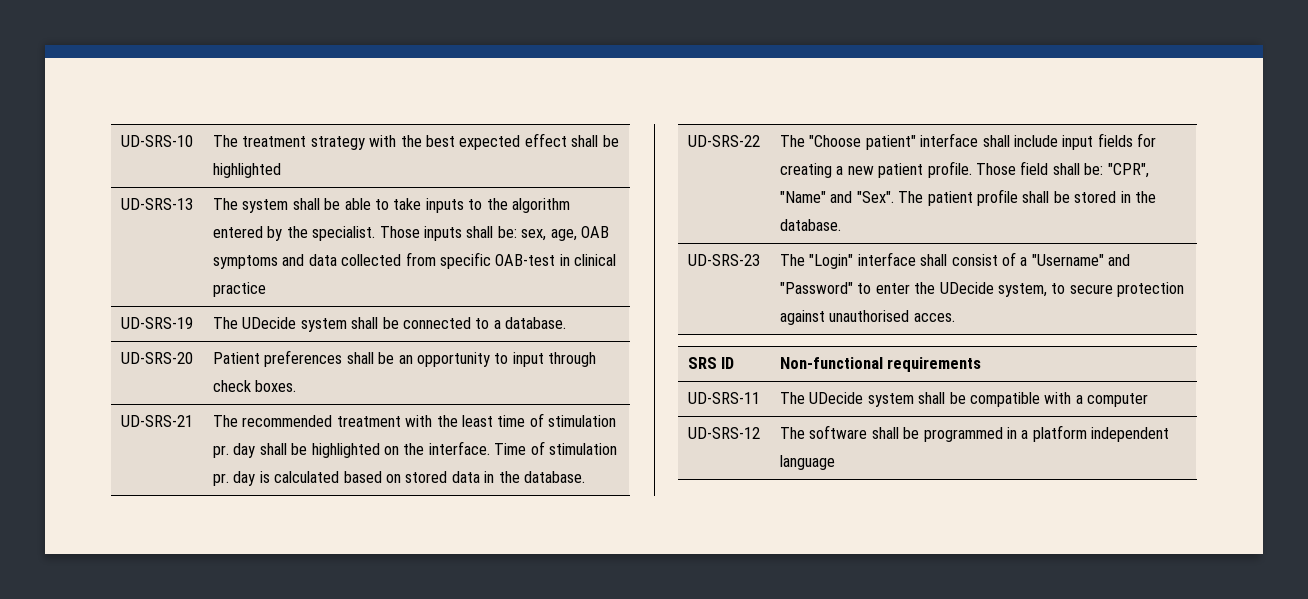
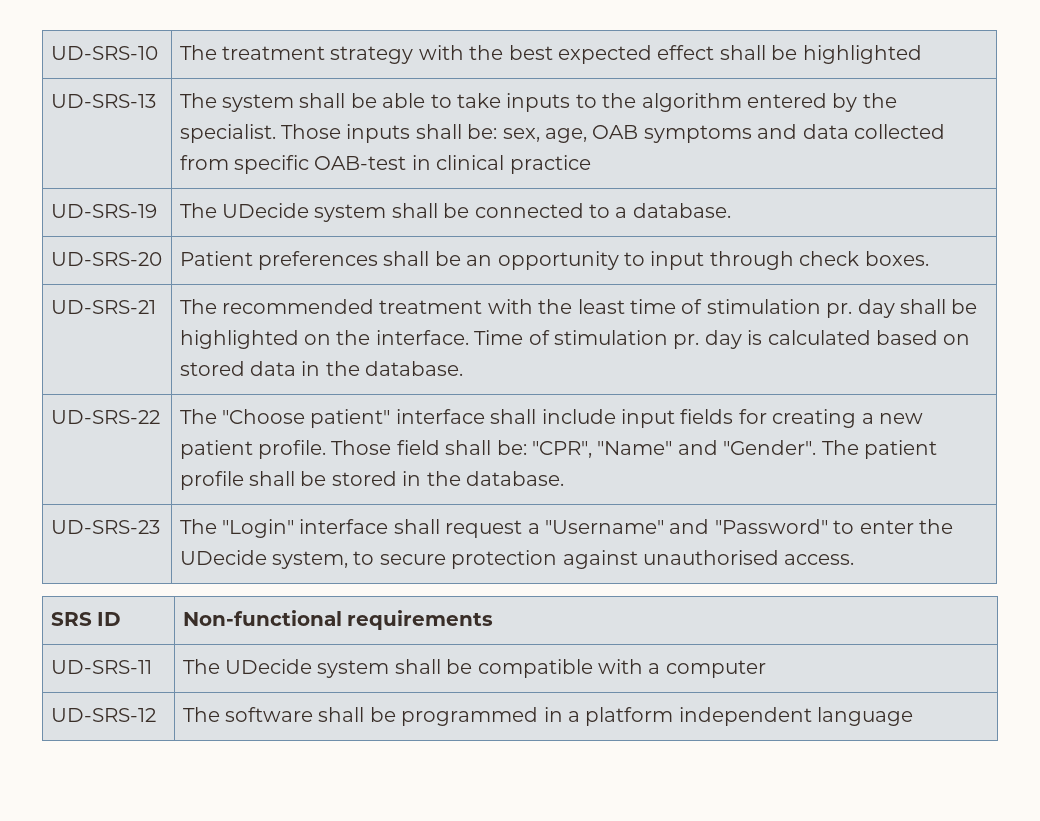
- UD-SRS-22 | The "Choose patient" interface shall include input fields for creating a new patient profile. Those field shall be: "CPR", "Name" and "Sex". The patient profile shall be stored in the database.
+ UD-SRS-22 | The "Choose patient" interface shall include input fields for creating a new patient profile. Those field shall be: "CPR", "Name" and "Gender". The patient profile shall be stored in the database.
- UD-SRS-23 | The "Login" interface shall consist of a "Username" and "Password" to enter the UDecide system, to secure protection against unauthorised acces.
+ UD-SRS-23 | The "Login" interface shall request a "Username" and "Password" to enter the UDecide system, to secure protection against unauthorised access.

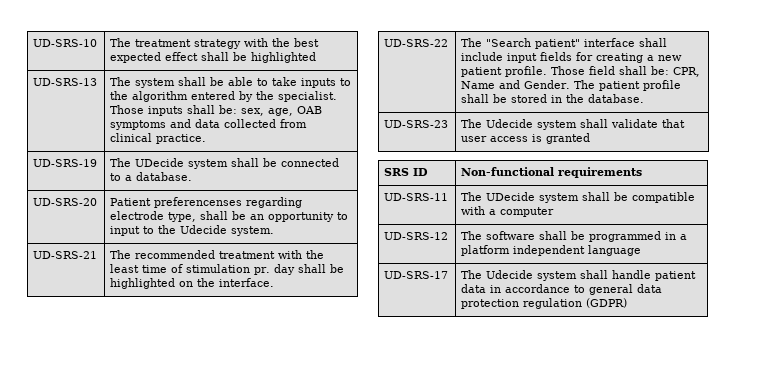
- UD-SRS-13 | The system shall be able to take inputs to the algorithm entered by the specialist. Those inputs shall be: sex, age, OAB symptoms and data collected from specific OAB-test in clinical practice
+ UD-SRS-13 | The system shall be able to take inputs to the algorithm entered by the specialist. Those inputs shall be: sex, age, OAB symptoms and data collected from clinical practice.
- UD-SRS-20 | Patient preferences shall be an opportunity to input through check boxes.
+ UD-SRS-20 | Patient preferencenses regarding electrode type, shall be an opportunity to input to the Udecide system.
- UD-SRS-21 | The recommended treatment with the least time of stimulation pr. day shall be highlighted on the interface. Time of stimulation pr. day is calculated based on stored data in the database.
+ UD-SRS-21 | The recommended treatment with the least time of stimulation pr. day shall be highlighted on the interface.
- UD-SRS-22 | The "Choose patient" interface shall include input fields for creating a new patient profile. Those field shall be: "CPR", "Name" and "Gender". The patient profile shall be stored in the database.
+ UD-SRS-22 | The "Search patient" interface shall include input fields for creating a new patient profile. Those field shall be: CPR, Name and Gender. The patient profile shall be stored in the database.
- UD-SRS-23 | The "Login" interface shall request a "Username" and "Password" to enter the UDecide system, to secure protection against unauthorised access.
+ UD-SRS-23 | The Udecide system shall validate that user access is granted
+ UD-SRS-17 | The Udecide system shall handle patient data in accordance to general data protection regulation (GDPR)

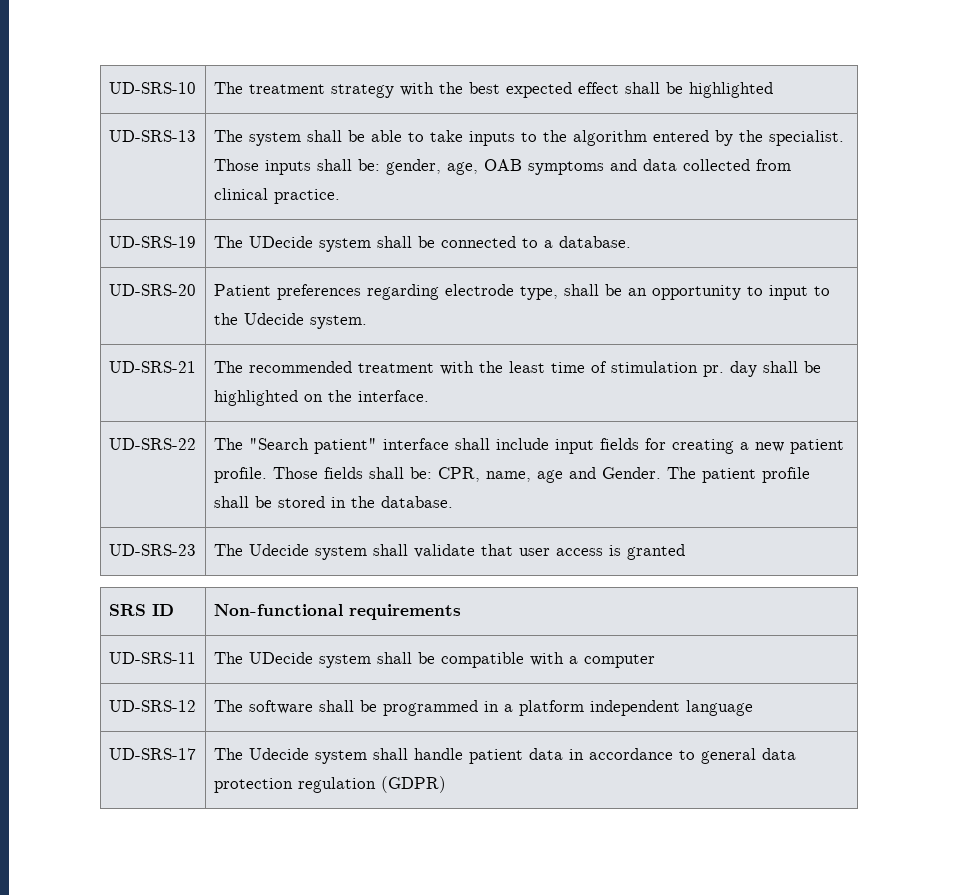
- UD-SRS-13 | The system shall be able to take inputs to the algorithm entered by the specialist. Those inputs shall be: sex, age, OAB symptoms and data collected from clinical practice.
+ UD-SRS-13 | The system shall be able to take inputs to the algorithm entered by the specialist. Those inputs shall be: gender, age, OAB symptoms and data collected from clinical practice.
- UD-SRS-20 | Patient preferencenses regarding electrode type, shall be an opportunity to input to the Udecide system.
+ UD-SRS-20 | Patient preferences regarding electrode type, shall be an opportunity to input to the Udecide system.
- UD-SRS-22 | The "Search patient" interface shall include input fields for creating a new patient profile. Those field shall be: CPR, Name and Gender. The patient profile shall be stored in the database.
+ UD-SRS-22 | The "Search patient" interface shall include input fields for creating a new patient profile. Those fields shall be: CPR, name, age and Gender. The patient profile shall be stored in the database.

